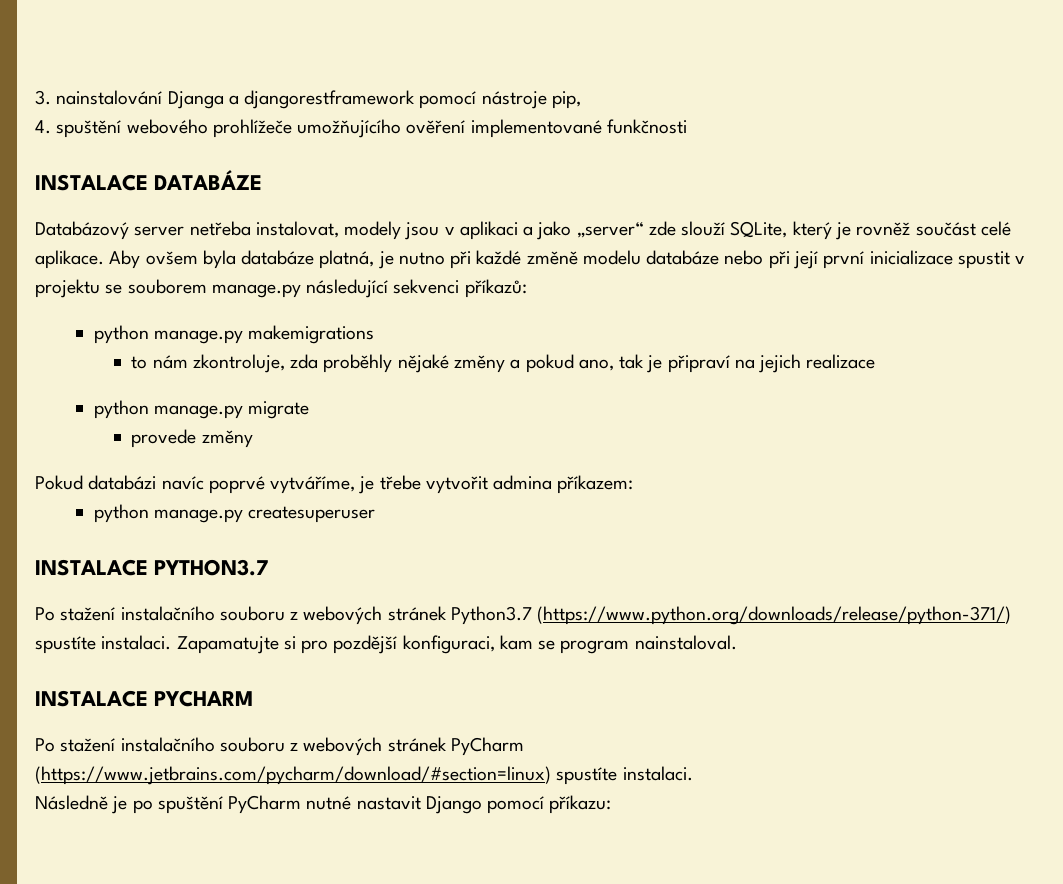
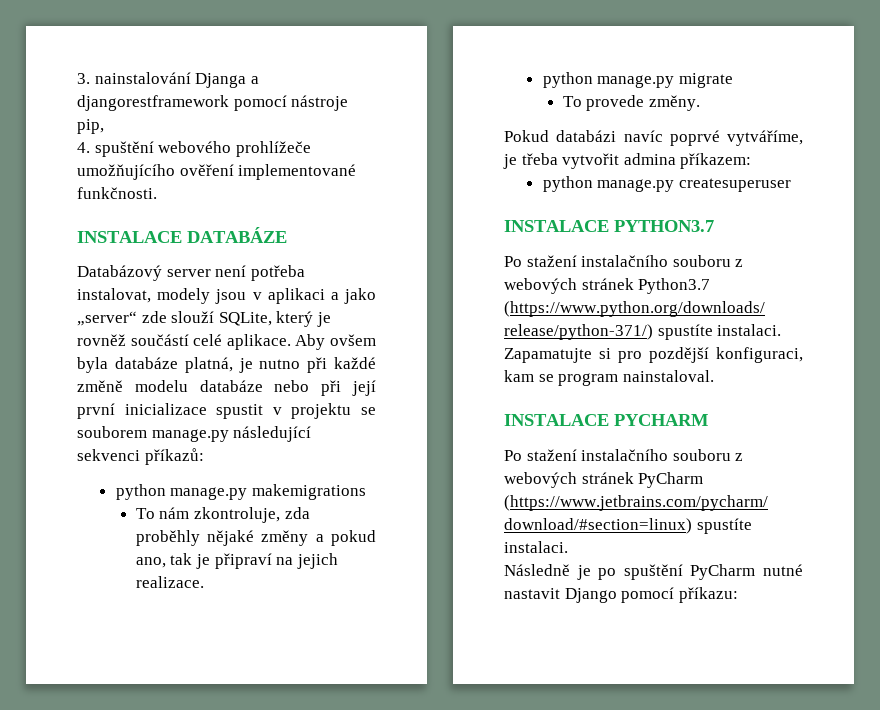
- 4. spuštění webového prohlížeče umožňujícího ověření implementované funkčnosti
+ 4. spuštění webového prohlížeče umožňujícího ověření implementované funkčnosti.
- Databázový server netřeba instalovat, modely jsou v aplikaci a jako „server“ zde slouží SQLite, který je rovněž součást celé aplikace.
+ Databázový server není potřeba instalovat, modely jsou v aplikaci a jako „server“ zde slouží SQLite, který je rovněž součástí celé aplikace.
- to nám zkontroluje, zda proběhly nějaké změny a pokud ano, tak je připraví na jejich realizace
+ To nám zkontroluje, zda proběhly nějaké změny a pokud ano, tak je připraví na jejich realizace.
- provede změny
+ To provede změny.
- Pokud databázi navíc poprvé vytváříme, je třebe vytvořit admina příkazem:
+ Pokud databázi navíc poprvé vytváříme, je třeba vytvořit admina příkazem:

